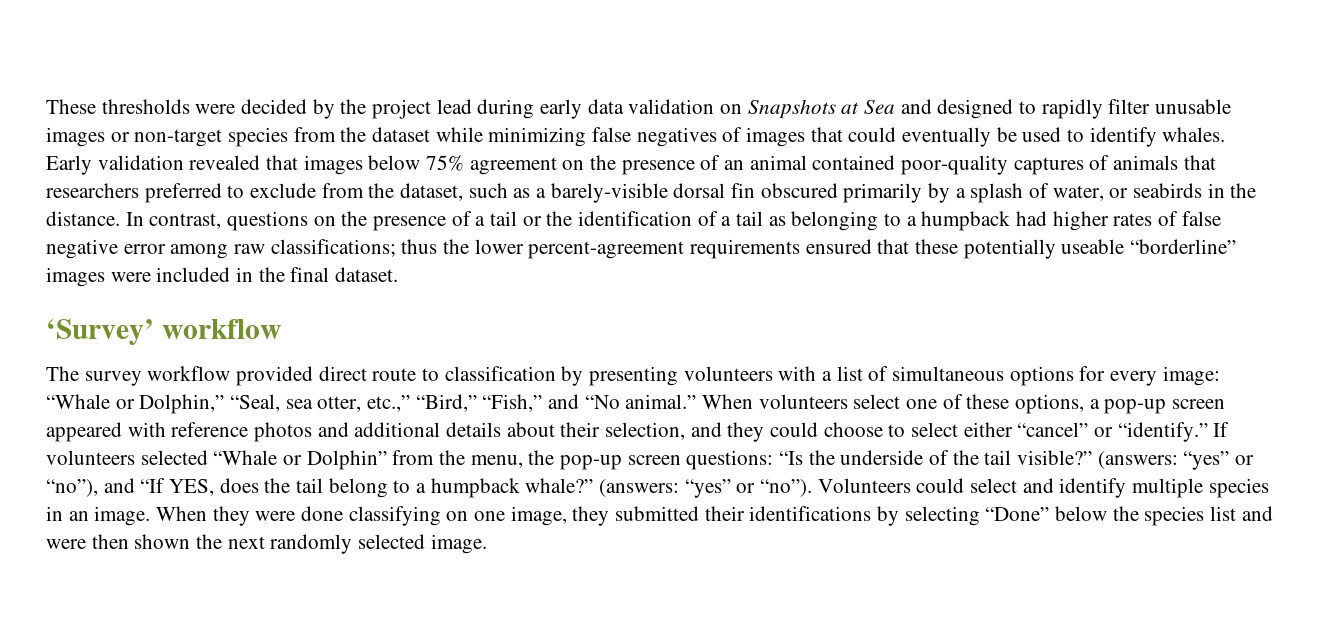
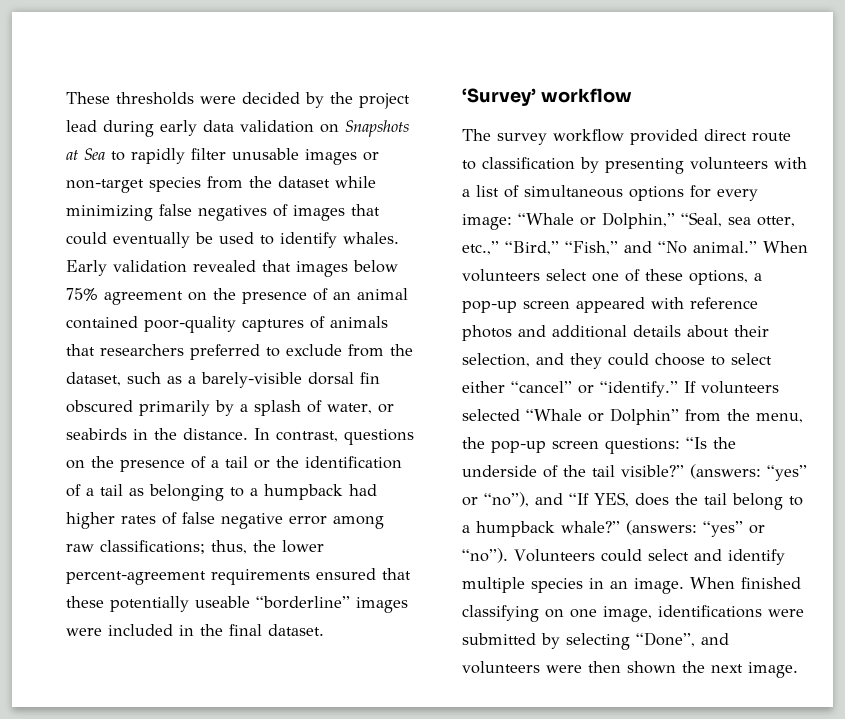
- These thresholds were decided by the project lead during early data validation on Snapshots at Sea and designed to rapidly filter unusable images or non-target species from the dataset while minimizing false negatives of images that could eventually be used to identify whales.
+ These thresholds were decided by the project lead during early data validation on Snapshots at Sea to rapidly filter unusable images or non-target species from the dataset while minimizing false negatives of images that could eventually be used to identify whales.
- In contrast, questions on the presence of a tail or the identification of a tail as belonging to a humpback had higher rates of false negative error among raw classifications; thus the lower percent-agreement requirements ensured that these potentially useable “borderline” images were included in the final dataset.
+ In contrast, questions on the presence of a tail or the identification of a tail as belonging to a humpback had higher rates of false negative error among raw classifications; thus, the lower percent-agreement requirements ensured that these potentially useable “borderline” images were included in the final dataset.
- When they were done classifying on one image, they submitted their identifications by selecting “Done” below the species list and were then shown the next randomly selected image.
+ When finished classifying on one image, identifications were submitted by selecting “Done”, and volunteers were then shown the next image.

